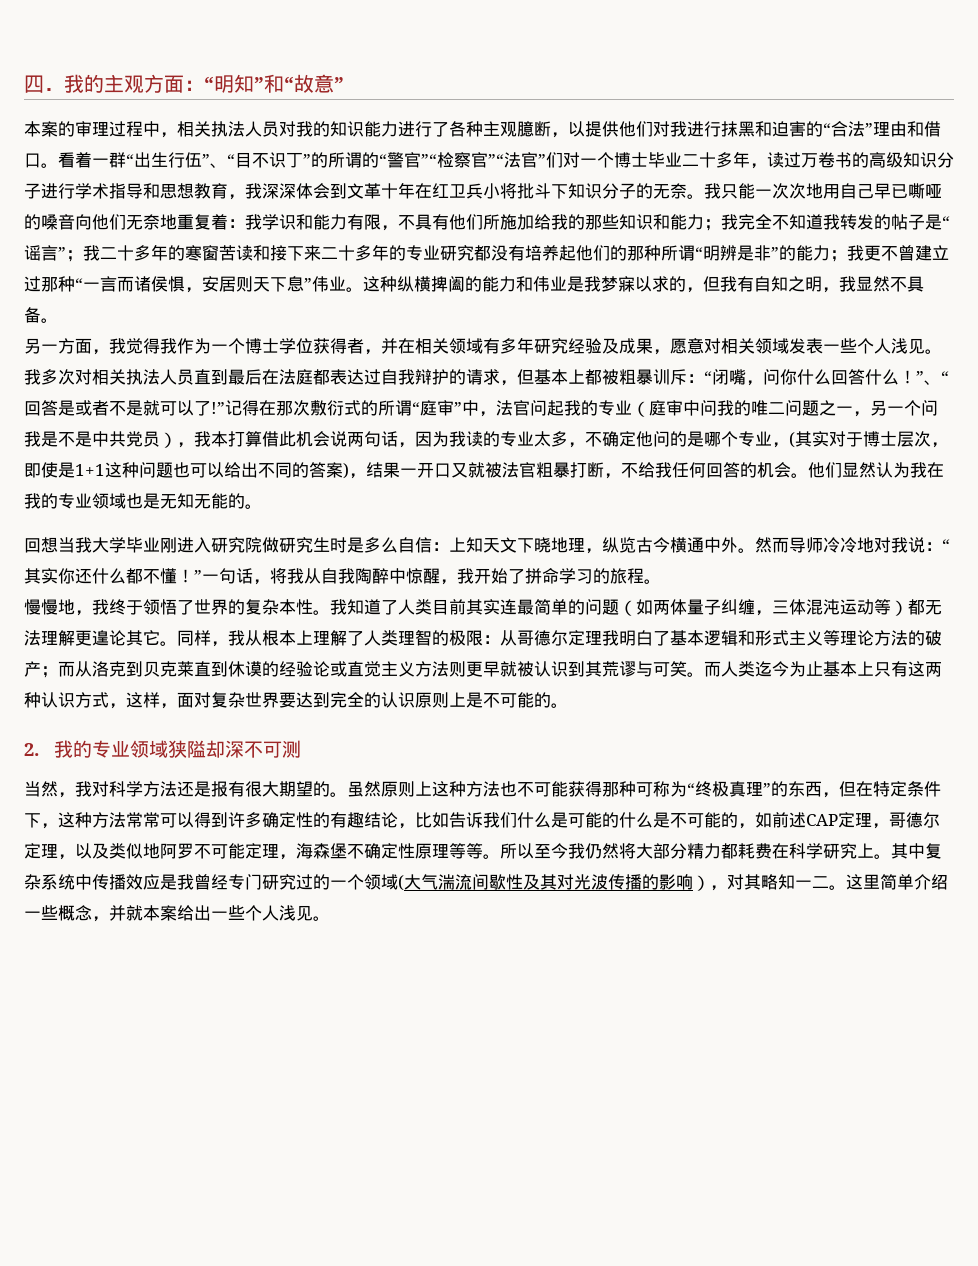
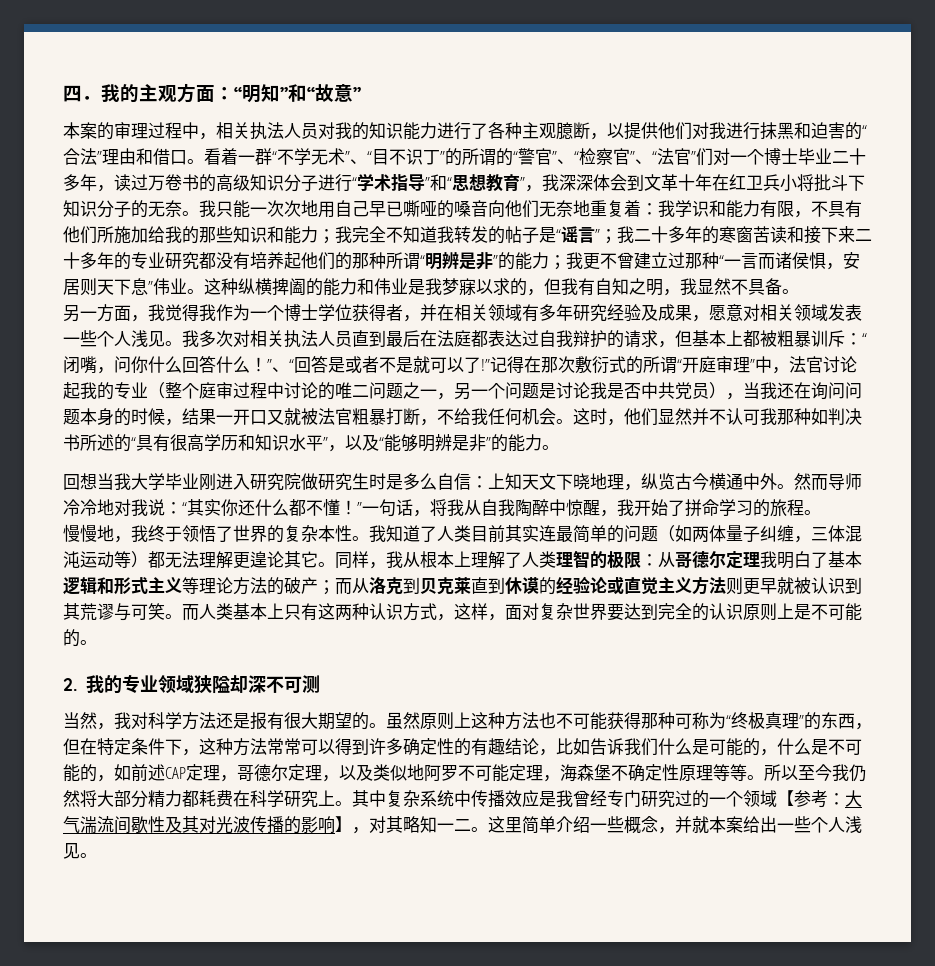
- 看着一群“出生行伍”、“目不识丁”的所谓的“警官”“检察官”“法官”们对一个博士毕业二十多年，读过万卷书的高级知识分子进行学术指导和思想教育，我深深体会到文革十年在红卫兵小将批斗下知识分子的无奈。
+ 看着一群“不学无术”、“目不识丁”的所谓的“警官”、“检察官”、“法官”们对一个博士毕业二十多年，读过万卷书的高级知识分子进行“学术指导”和“思想教育”，我深深体会到文革十年在红卫兵小将批斗下知识分子的无奈。
- 记得在那次敷衍式的所谓“庭审”中，法官问起我的专业（庭审中问我的唯二问题之一，另一个问我是不是中共党员），我本打算借此机会说两句话，因为我读的专业太多，不确定他问的是哪个专业，(其实对于博士层次，即使是1+1这种问题也可以给出不同的答案)，结果一开口又就被法官粗暴打断，不给我任何回答的机会。他们显然认为我在我的专业领域也是无知无能的。
+ 记得在那次敷衍式的所谓“开庭审理”中，法官讨论起我的专业（整个庭审过程中讨论的唯二问题之一，另一个问题是讨论我是否中共党员），当我还在询问问题本身的时候，结果一开口又就被法官粗暴打断，不给我任何机会。这时，他们显然并不认可我那种如判决书所述的“具有很高学历和知识水平”，以及“能够明辨是非”的能力。
- 而人类迄今为止基本上只有这两种认识方式，这样，面对复杂世界要达到完全的认识原则上是不可能的。
+ 而人类基本上只有这两种认识方式，这样，面对复杂世界要达到完全的认识原则上是不可能的。
- 虽然原则上这种方法也不可能获得那种可称为“终极真理”的东西，但在特定条件下，这种方法常常可以得到许多确定性的有趣结论，比如告诉我们什么是可能的什么是不可能的，如前述CAP定理，哥德尔定理，以及类似地阿罗不可能定理，海森堡不确定性原理等等。
+ 虽然原则上这种方法也不可能获得那种可称为“终极真理”的东西，但在特定条件下，这种方法常常可以得到许多确定性的有趣结论，比如告诉我们什么是可能的，什么是不可能的，如前述CAP定理，哥德尔定理，以及类似地阿罗不可能定理，海森堡不确定性原理等等。
- 其中复杂系统中传播效应是我曾经专门研究过的一个领域(大气湍流间歇性及其对光波传播的影响），对其略知一二。
+ 其中复杂系统中传播效应是我曾经专门研究过的一个领域【参考：大气湍流间歇性及其对光波传播的影响】，对其略知一二。

